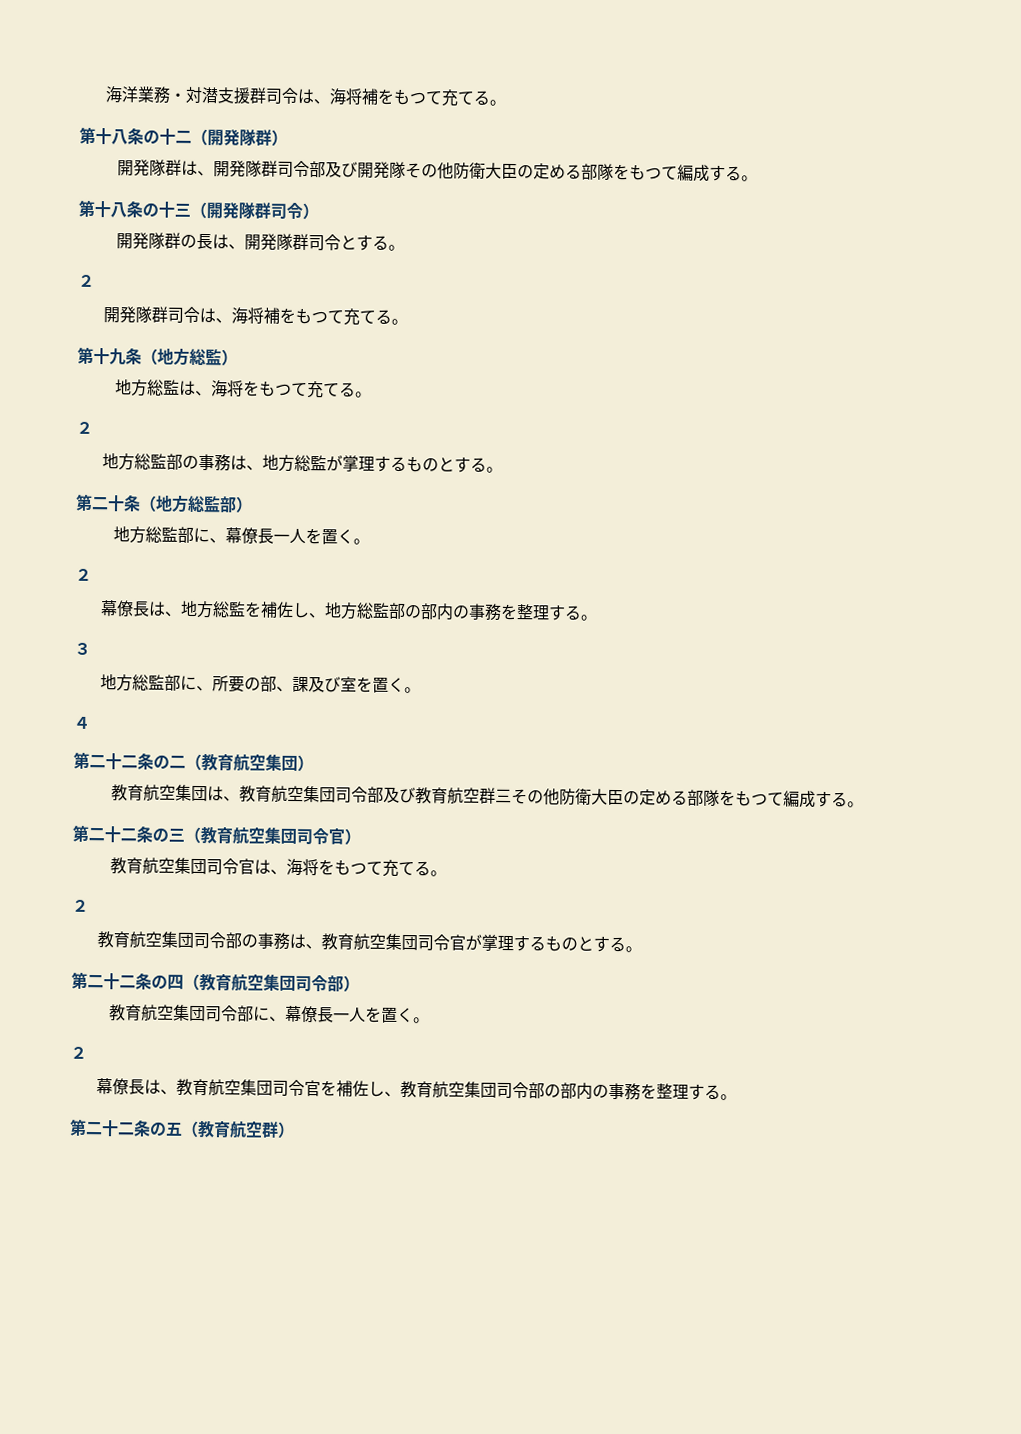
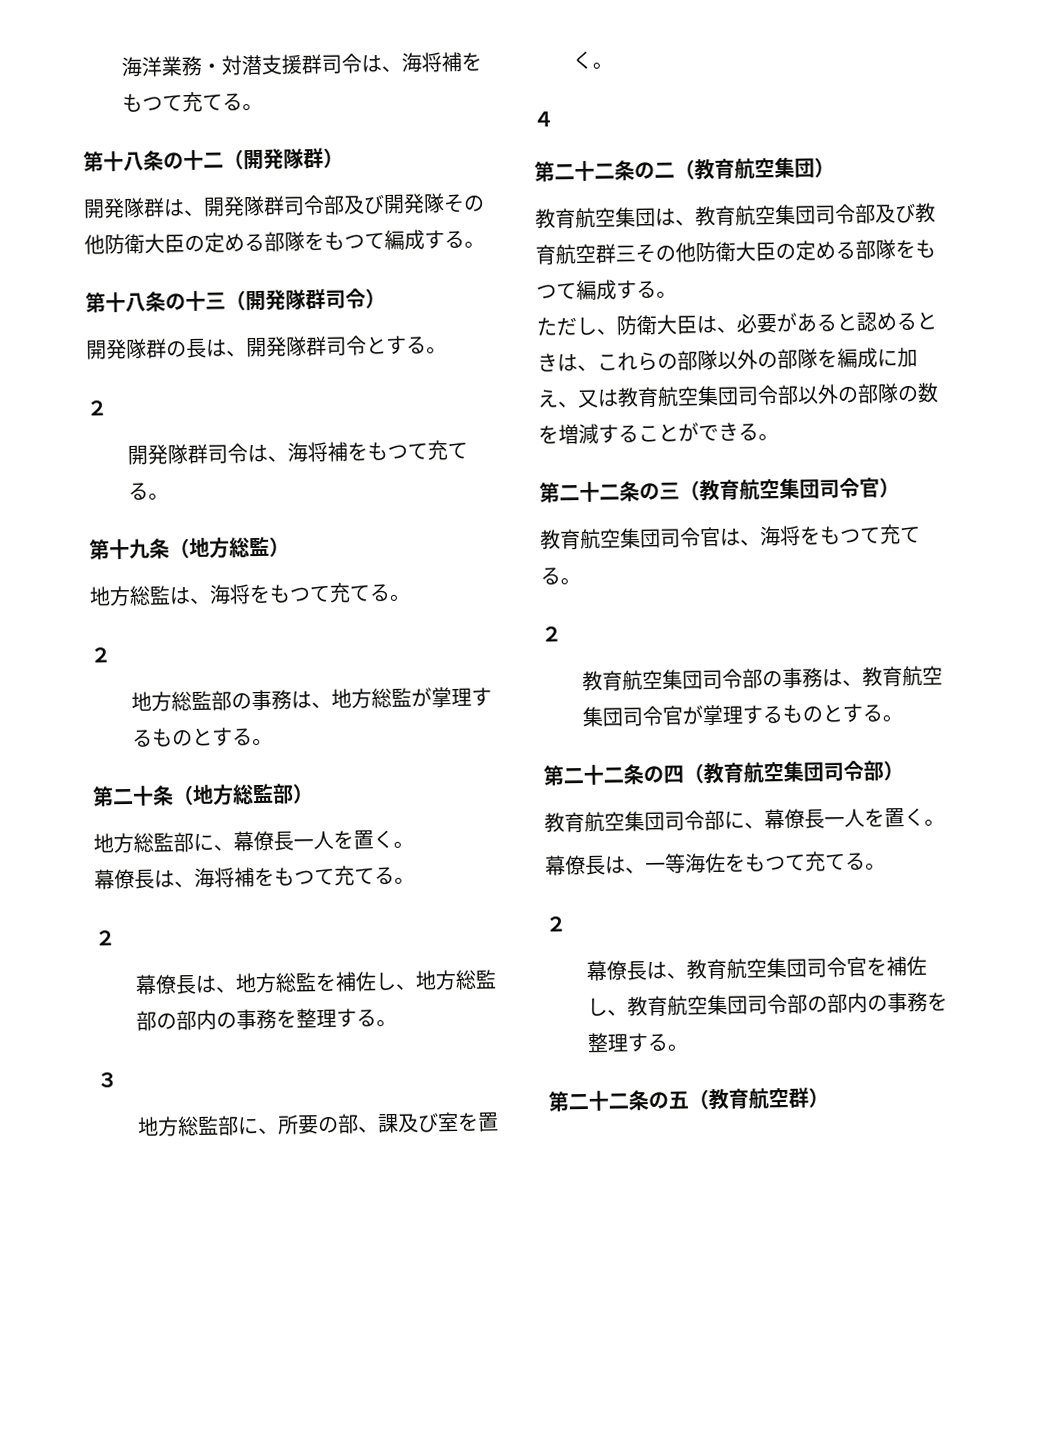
+ 幕僚長は、海将補をもつて充てる。
+ ただし、防衛大臣は、必要があると認めるときは、これらの部隊以外の部隊を編成に加え、又は教育航空集団司令部以外の部隊の数を増減することができる。
+ 幕僚長は、一等海佐をもつて充てる。

